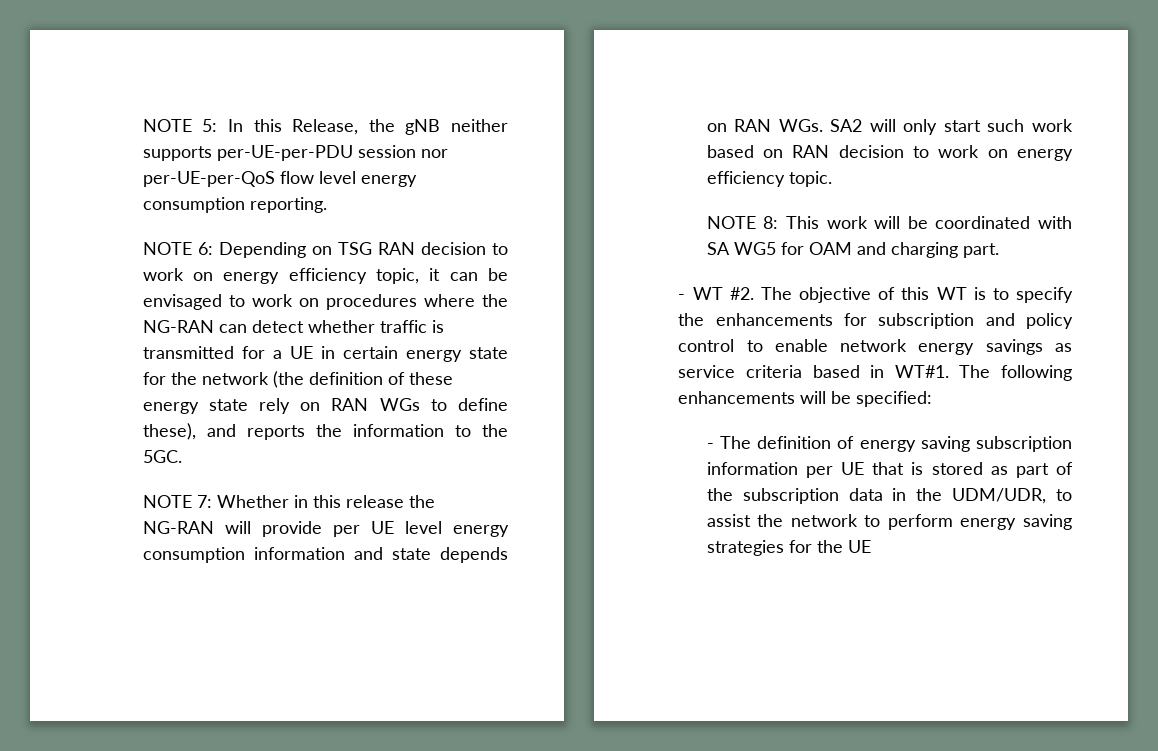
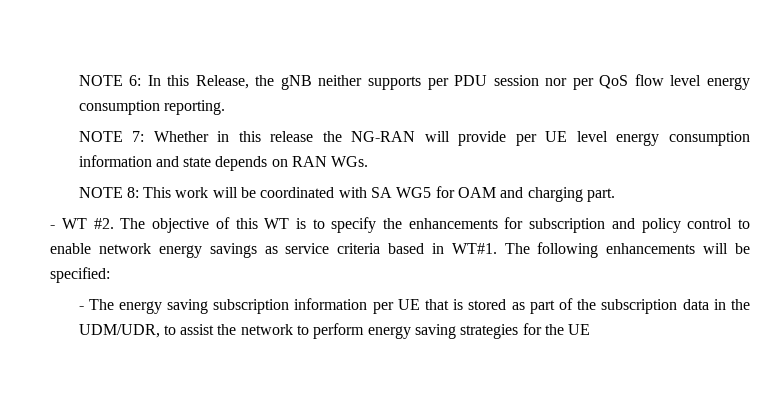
- NOTE 5: In this Release, the gNB neither supports per-UE-per-PDU session nor per-UE-per-QoS flow level energy consumption reporting.
+ NOTE 6: In this Release, the gNB neither supports per PDU session nor per QoS flow level energy consumption reporting.
- NOTE 6: Depending on TSG RAN decision to work on energy efficiency topic, it can be envisaged to work on procedures where the NG-RAN can detect whether traffic is transmitted for a UE in certain energy state for the network (the definition of these energy state rely on RAN WGs to define these), and reports the information to the 5GC.
- NOTE 7: Whether in this release the NG-RAN will provide per UE level energy consumption information and state depends on RAN WGs. SA2 will only start such work based on RAN decision to work on energy efficiency topic.
+ NOTE 7: Whether in this release the NG-RAN will provide per UE level energy consumption information and state depends on RAN WGs.
- - The definition of energy saving subscription information per UE that is stored as part of the subscription data in the UDM/UDR, to assist the network to perform energy saving strategies for the UE
+ - The energy saving subscription information per UE that is stored as part of the subscription data in the UDM/UDR, to assist the network to perform energy saving strategies for the UE

